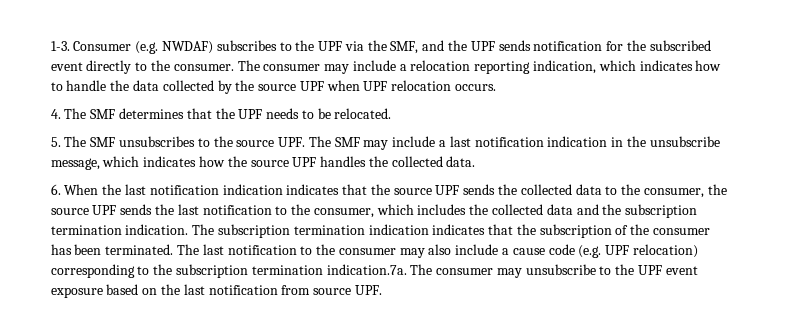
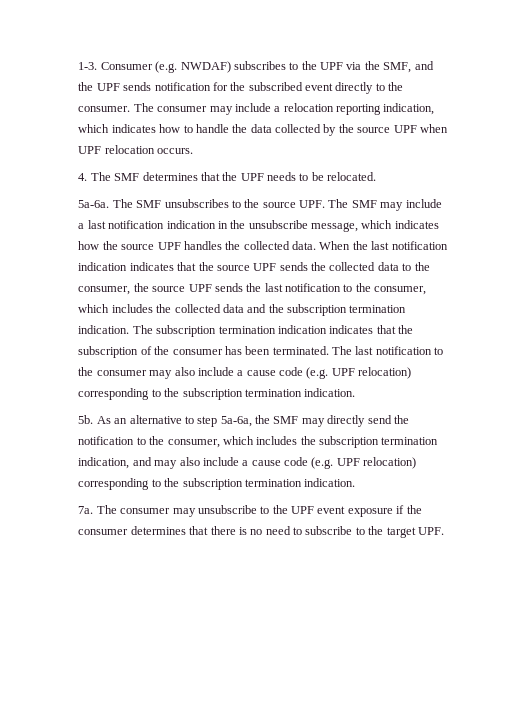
- 5. The SMF unsubscribes to the source UPF. The SMF may include a last notification indication in the unsubscribe message, which indicates how the source UPF handles the collected data.
- 6. When the last notification indication indicates that the source UPF sends the collected data to the consumer, the source UPF sends the last notification to the consumer, which includes the collected data and the subscription termination indication.
+ 5a-6a. The SMF unsubscribes to the source UPF. The SMF may include a last notification indication in the unsubscribe message, which indicates how the source UPF handles the collected data. When the last notification indication indicates that the source UPF sends the collected data to the consumer, the source UPF sends the last notification to the consumer, which includes the collected data and the subscription termination indication.
- The last notification to the consumer may also include a cause code (e.g. UPF relocation) corresponding to the subscription termination indication.7a. The consumer may unsubscribe to the UPF event exposure based on the last notification from source UPF.
+ The last notification to the consumer may also include a cause code (e.g. UPF relocation) corresponding to the subscription termination indication.
+ 5b. As an alternative to step 5a-6a, the SMF may directly send the notification to the consumer, which includes the subscription termination indication, and may also include a cause code (e.g. UPF relocation) corresponding to the subscription termination indication.
+ 7a. The consumer may unsubscribe to the UPF event exposure if the consumer determines that there is no need to subscribe to the target UPF.

